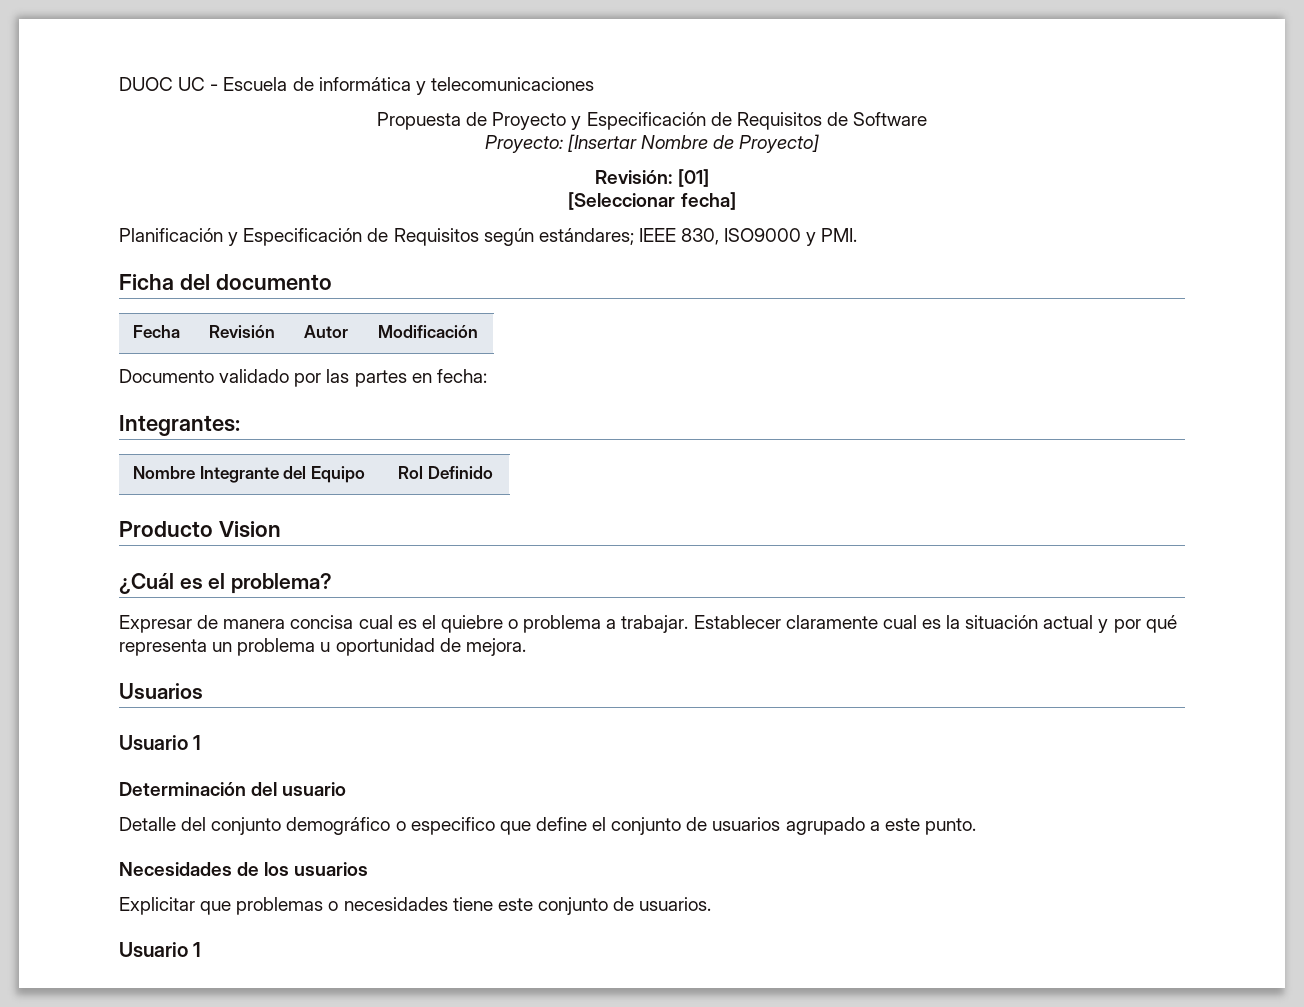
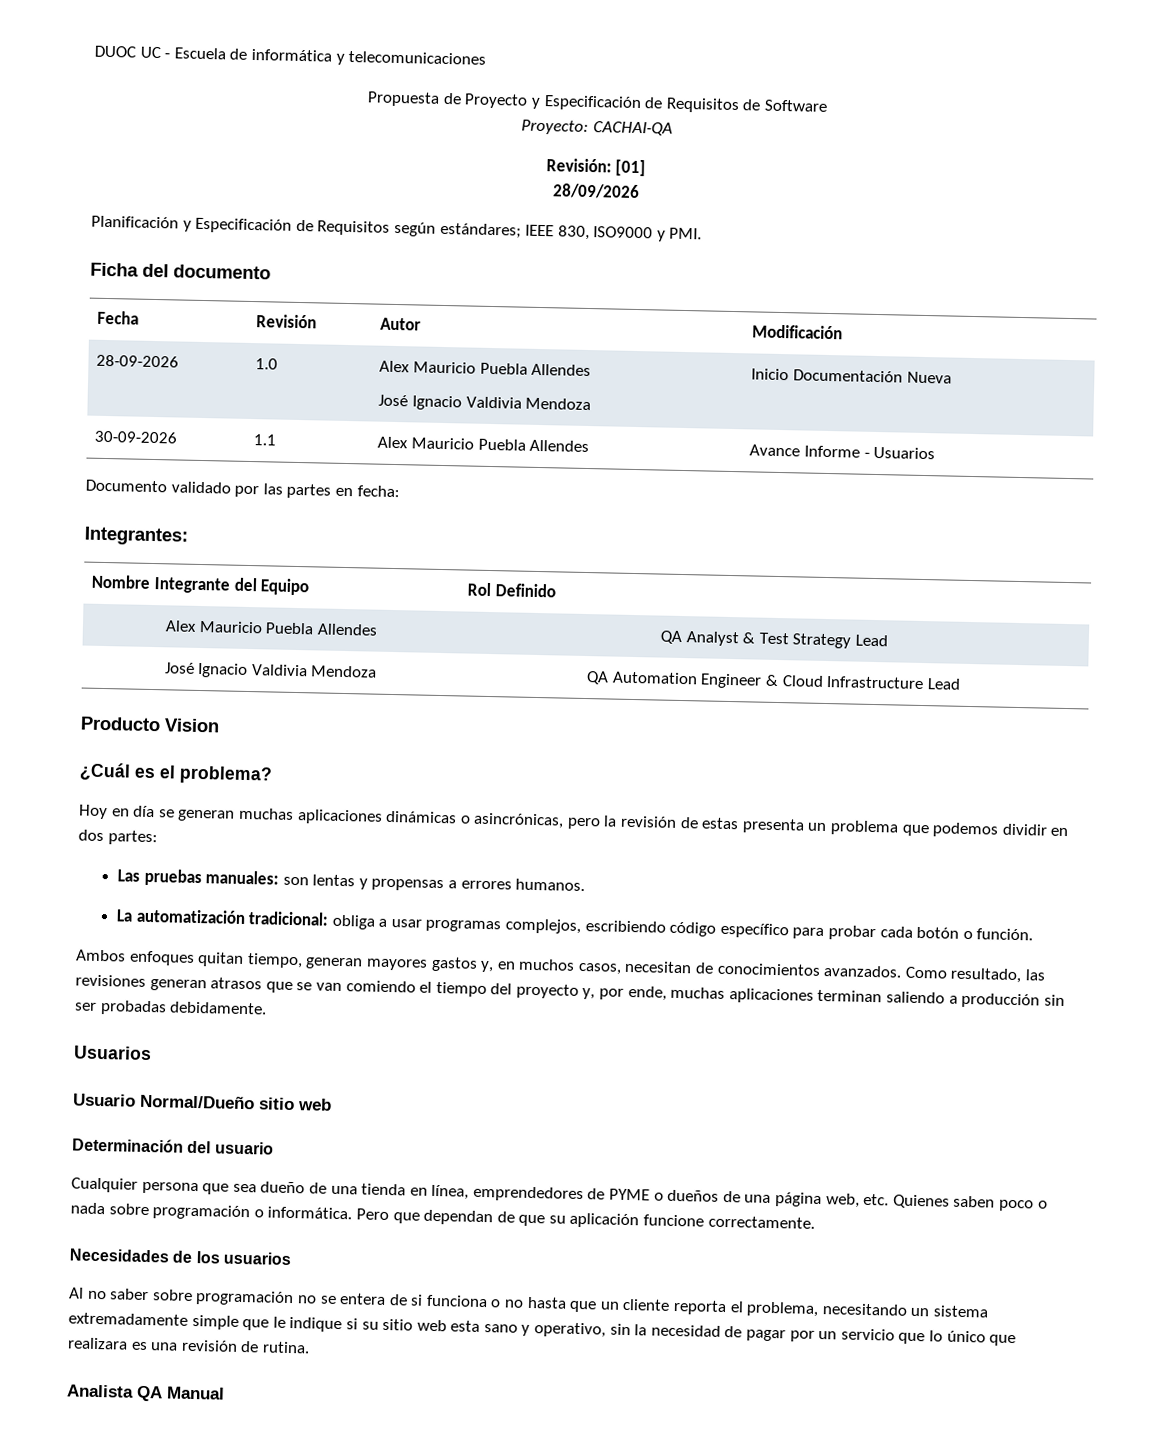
- Proyecto: [Insertar Nombre de Proyecto]
+ Proyecto: CACHAI-QA
- [Seleccionar fecha]
+ 28/09/2026
+ 28-09-2026 | 1.0 | Alex Mauricio Puebla Allendes
+ José Ignacio Valdivia Mendoza | Inicio Documentación Nueva
+ 30-09-2026 | 1.1 | Alex Mauricio Puebla Allendes | Avance Informe - Usuarios
+ Alex Mauricio Puebla Allendes | QA Analyst & Test Strategy Lead
+ José Ignacio Valdivia Mendoza | QA Automation Engineer & Cloud Infrastructure Lead
- Expresar de manera concisa cual es el quiebre o problema a trabajar. Establecer claramente cual es la situación actual y por qué representa un problema u oportunidad de mejora.
+ Hoy en día se generan muchas aplicaciones dinámicas o asincrónicas, pero la revisión de estas presenta un problema que podemos dividir en dos partes:
+ Las pruebas manuales: son lentas y propensas a errores humanos.
+ La automatización tradicional: obliga a usar programas complejos, escribiendo código específico para probar cada botón o función.
+ Ambos enfoques quitan tiempo, generan mayores gastos y, en muchos casos, necesitan de conocimientos avanzados. Como resultado, las revisiones generan atrasos que se van comiendo el tiempo del proyecto y, por ende, muchas aplicaciones terminan saliendo a producción sin ser probadas debidamente.
  Usuarios
- Usuario 1
+ Usuario Normal/Dueño sitio web
- Detalle del conjunto demográfico o especifico que define el conjunto de usuarios agrupado a este punto.
+ Cualquier persona que sea dueño de una tienda en línea, emprendedores de PYME o dueños de una página web, etc. Quienes saben poco o nada sobre programación o informática. Pero que dependan de que su aplicación funcione correctamente.
  Necesidades de los usuarios
- Explicitar que problemas o necesidades tiene este conjunto de usuarios.
- Usuario 1
+ Al no saber sobre programación no se entera de si funciona o no hasta que un cliente reporta el problema, necesitando un sistema extremadamente simple que le indique si su sitio web esta sano y operativo, sin la necesidad de pagar por un servicio que lo único que realizara es una revisión de rutina.
+ Analista QA Manual

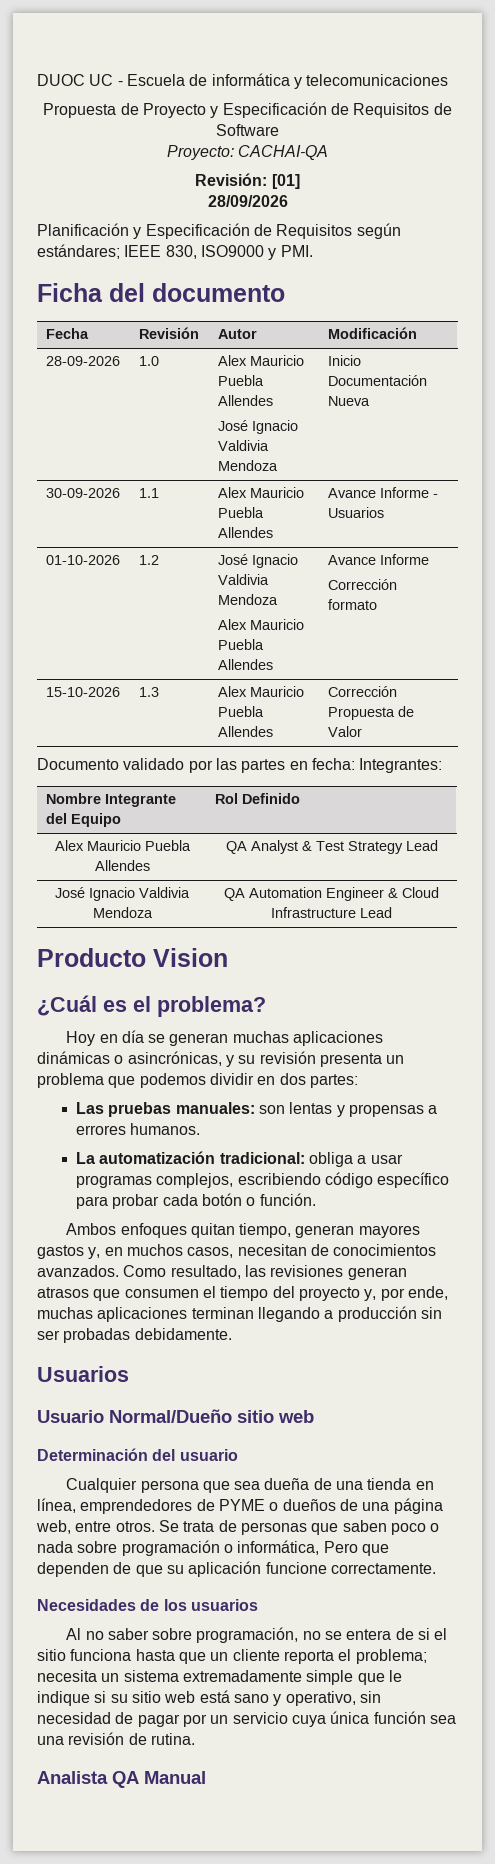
+ 01-10-2026 | 1.2 | José Ignacio Valdivia Mendoza
+ Alex Mauricio Puebla Allendes | Avance Informe
+ Corrección formato
+ 15-10-2026 | 1.3 | Alex Mauricio Puebla Allendes | Corrección Propuesta de Valor
- Documento validado por las partes en fecha:
- Integrantes:
+ Documento validado por las partes en fecha: Integrantes:
- Hoy en día se generan muchas aplicaciones dinámicas o asincrónicas, pero la revisión de estas presenta un problema que podemos dividir en dos partes:
+ Hoy en día se generan muchas aplicaciones dinámicas o asincrónicas, y su revisión presenta un problema que podemos dividir en dos partes:
- Como resultado, las revisiones generan atrasos que se van comiendo el tiempo del proyecto y, por ende, muchas aplicaciones terminan saliendo a producción sin ser probadas debidamente.
+ Como resultado, las revisiones generan atrasos que consumen el tiempo del proyecto y, por ende, muchas aplicaciones terminan llegando a producción sin ser probadas debidamente.
- Cualquier persona que sea dueño de una tienda en línea, emprendedores de PYME o dueños de una página web, etc. Quienes saben poco o nada sobre programación o informática. Pero que dependan de que su aplicación funcione correctamente.
+ Cualquier persona que sea dueña de una tienda en línea, emprendedores de PYME o dueños de una página web, entre otros. Se trata de personas que saben poco o nada sobre programación o informática, Pero que dependen de que su aplicación funcione correctamente.
- Al no saber sobre programación no se entera de si funciona o no hasta que un cliente reporta el problema, necesitando un sistema extremadamente simple que le indique si su sitio web esta sano y operativo, sin la necesidad de pagar por un servicio que lo único que realizara es una revisión de rutina.
+ Al no saber sobre programación, no se entera de si el sitio funciona hasta que un cliente reporta el problema; necesita un sistema extremadamente simple que le indique si su sitio web está sano y operativo, sin necesidad de pagar por un servicio cuya única función sea una revisión de rutina.

